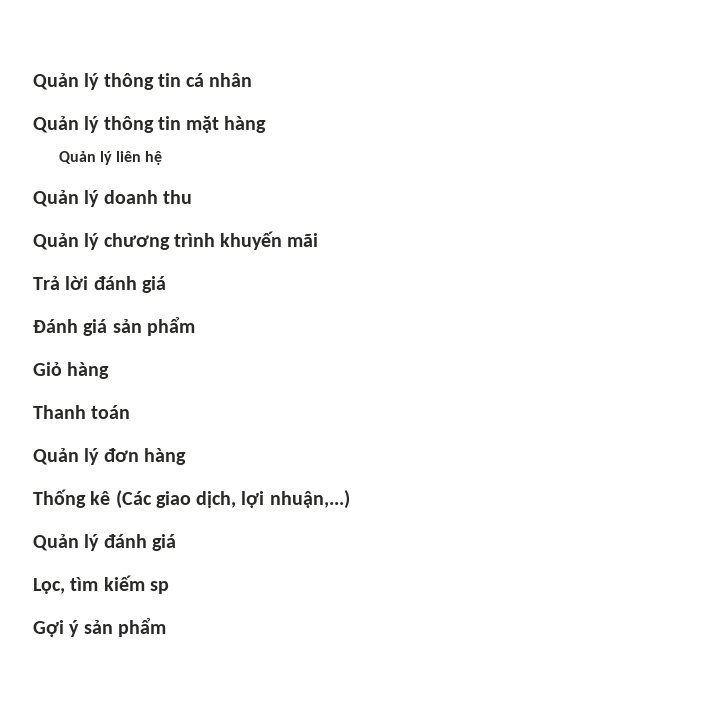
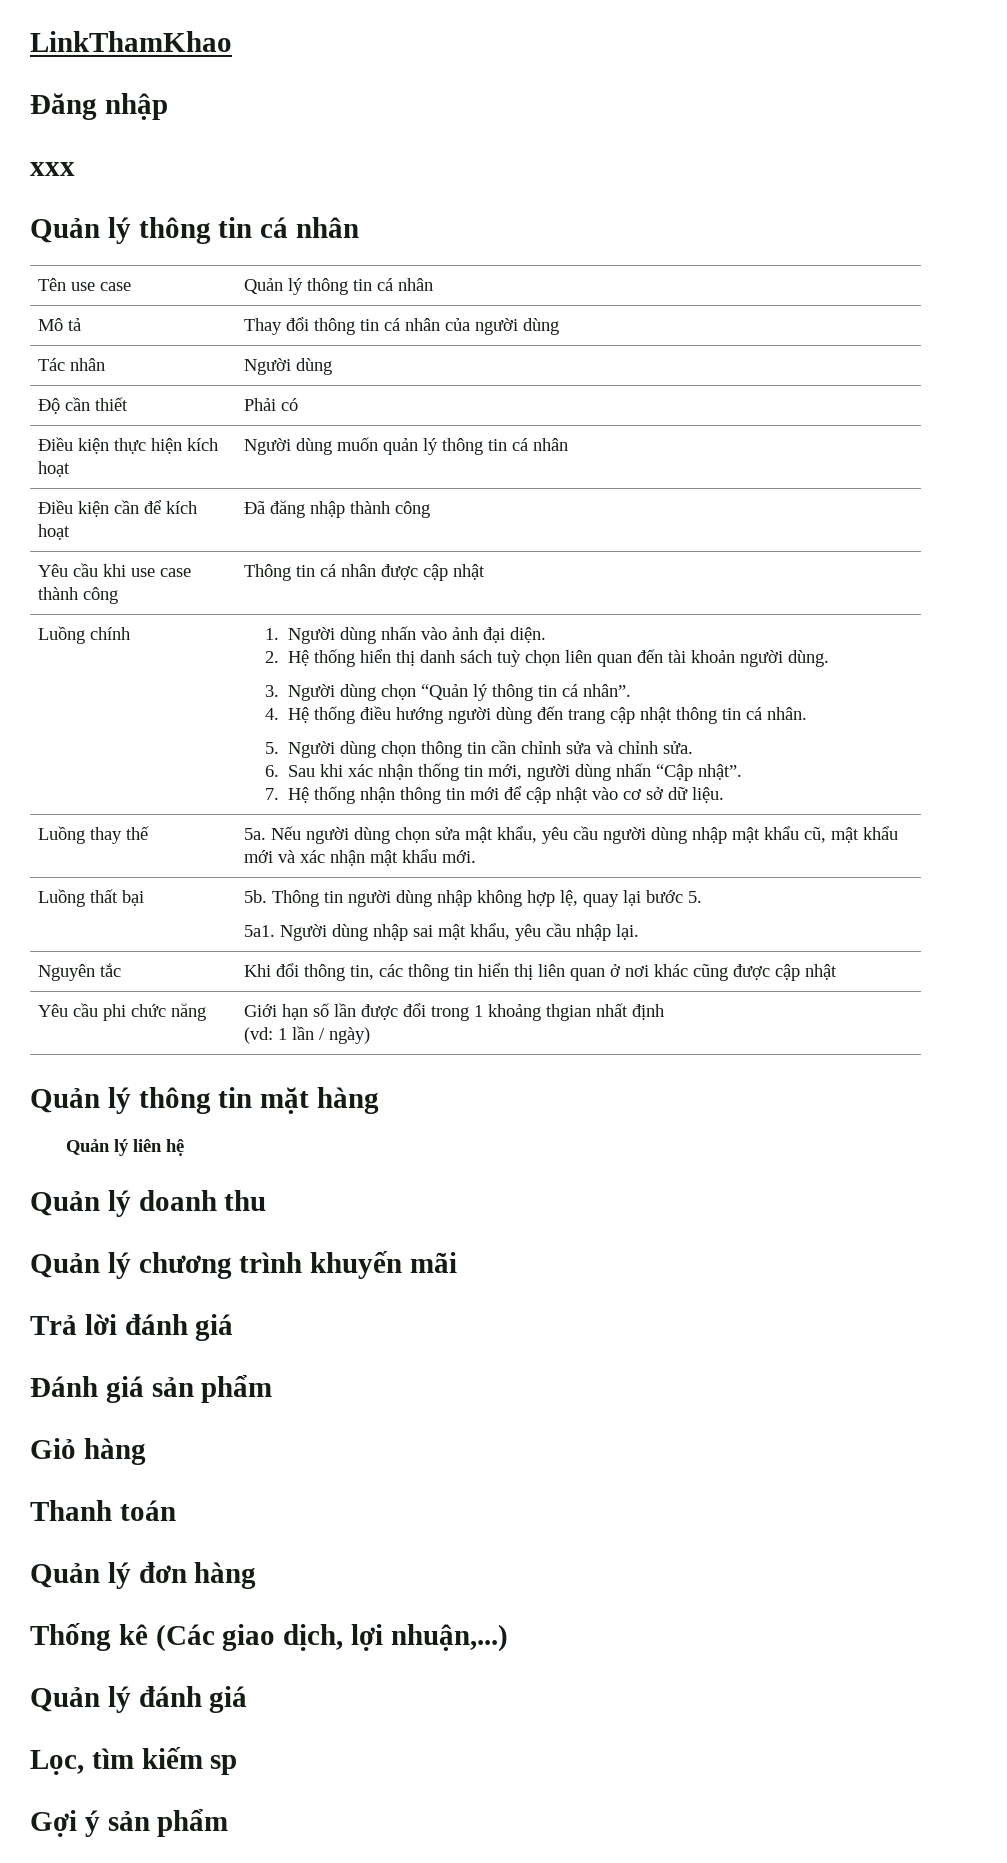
+ LinkThamKhao
+ Đăng nhập
+ xxx
  Quản lý thông tin cá nhân
+ Tên use case | Quản lý thông tin cá nhân
+ Mô tả | Thay đổi thông tin cá nhân của người dùng
+ Tác nhân | Người dùng
+ Độ cần thiết | Phải có
+ Điều kiện thực hiện kích hoạt | Người dùng muốn quản lý thông tin cá nhân
+ Điều kiện cần để kích hoạt | Đã đăng nhập thành công
+ Yêu cầu khi use case thành công | Thông tin cá nhân được cập nhật
+ Luồng chính | 1. Người dùng nhấn vào ảnh đại diện.
+ 2. Hệ thống hiển thị danh sách tuỳ chọn liên quan đến tài khoản người dùng.
+ 3. Người dùng chọn “Quản lý thông tin cá nhân”.
+ 4. Hệ thống điều hướng người dùng đến trang cập nhật thông tin cá nhân.
+ 5. Người dùng chọn thông tin cần chỉnh sửa và chỉnh sửa.
+ 6. Sau khi xác nhận thống tin mới, người dùng nhấn “Cập nhật”.
+ 7. Hệ thống nhận thông tin mới để cập nhật vào cơ sở dữ liệu.
+ Luồng thay thế | 5a. Nếu người dùng chọn sửa mật khẩu, yêu cầu người dùng nhập mật khẩu cũ, mật khẩu mới và xác nhận mật khẩu mới.
+ Luồng thất bại | 5b. Thông tin người dùng nhập không hợp lệ, quay lại bước 5.
+ 5a1. Người dùng nhập sai mật khẩu, yêu cầu nhập lại.
+ Nguyên tắc | Khi đổi thông tin, các thông tin hiển thị liên quan ở nơi khác cũng được cập nhật
+ Yêu cầu phi chức năng | Giới hạn số lần được đổi trong 1 khoảng thgian nhất định
+ (vd: 1 lần / ngày)

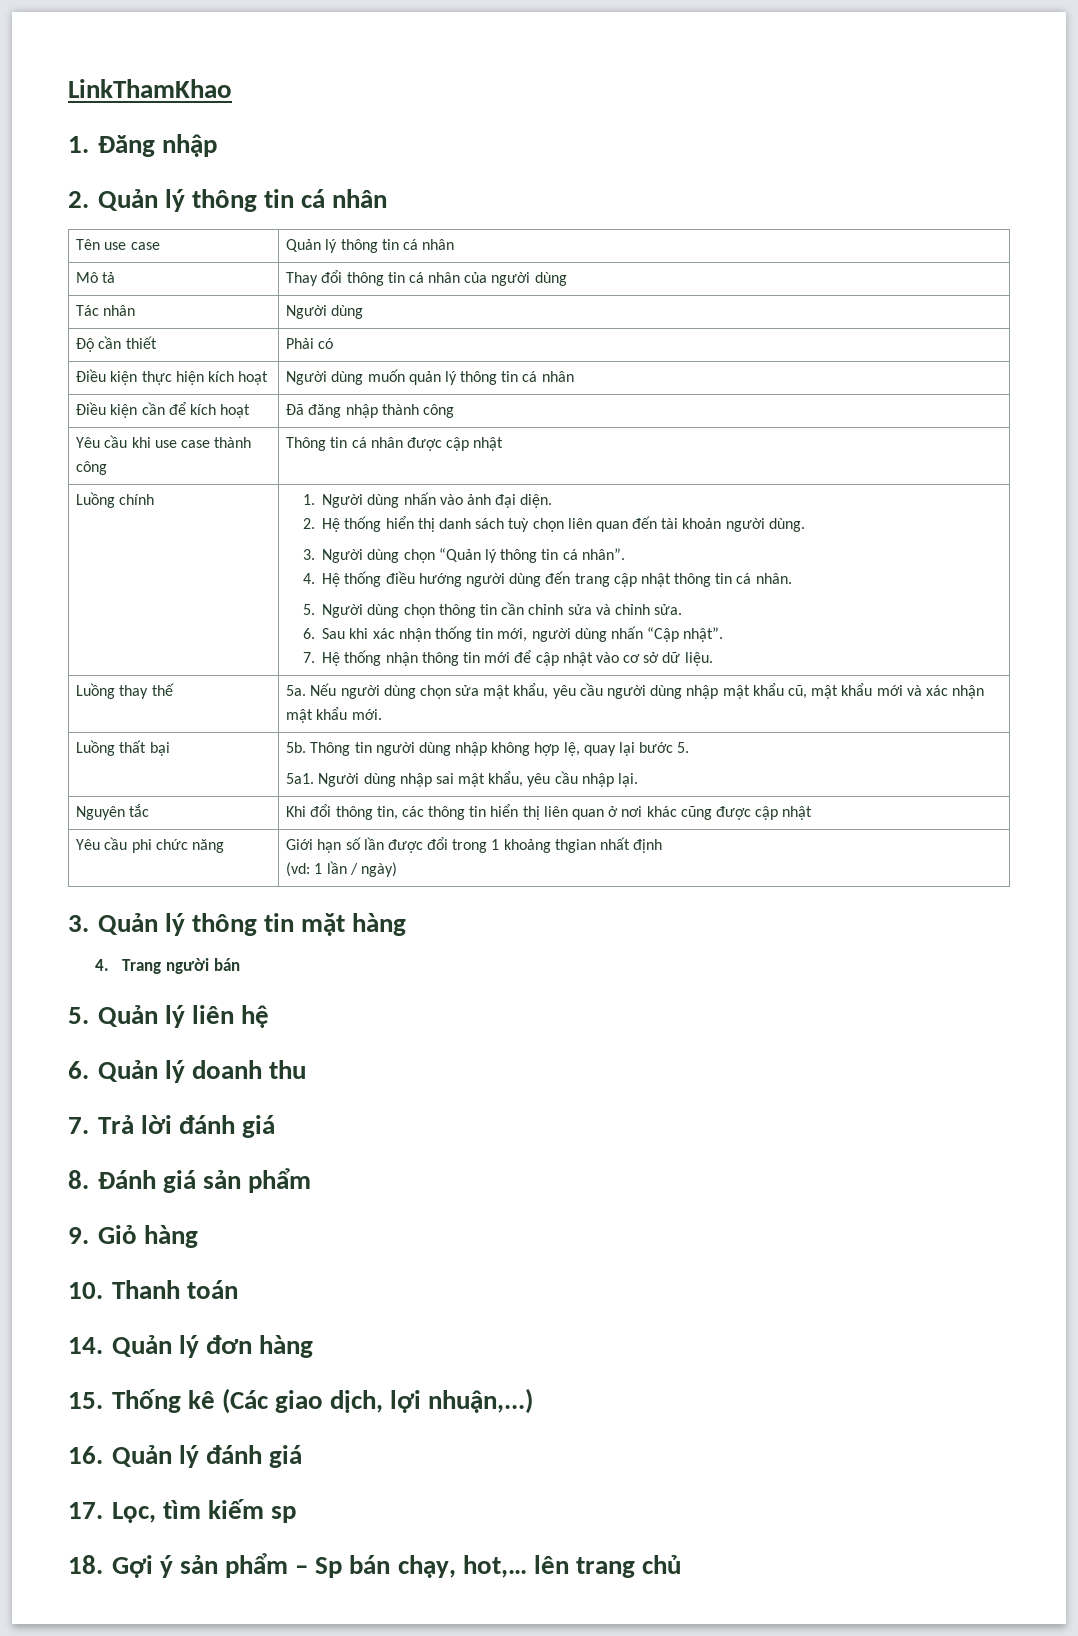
- Đăng nhập
+ 1. Đăng nhập
- xxx
- Quản lý thông tin cá nhân
+ 2. Quản lý thông tin cá nhân
- Quản lý thông tin mặt hàng
+ 3. Quản lý thông tin mặt hàng
- Quản lý liên hệ
+ 4. Trang người bán
+ 5. Quản lý liên hệ
- Quản lý doanh thu
+ 6. Quản lý doanh thu
- Quản lý chương trình khuyến mãi
- Trả lời đánh giá
+ 7. Trả lời đánh giá
- Đánh giá sản phẩm
+ 8. Đánh giá sản phẩm
- Giỏ hàng
+ 9. Giỏ hàng
- Thanh toán
+ 10. Thanh toán
- Quản lý đơn hàng
+ 14. Quản lý đơn hàng
- Thống kê (Các giao dịch, lợi nhuận,...)
+ 15. Thống kê (Các giao dịch, lợi nhuận,...)
- Quản lý đánh giá
+ 16. Quản lý đánh giá
- Lọc, tìm kiếm sp
+ 17. Lọc, tìm kiếm sp
- Gợi ý sản phẩm
+ 18. Gợi ý sản phẩm – Sp bán chạy, hot,… lên trang chủ

